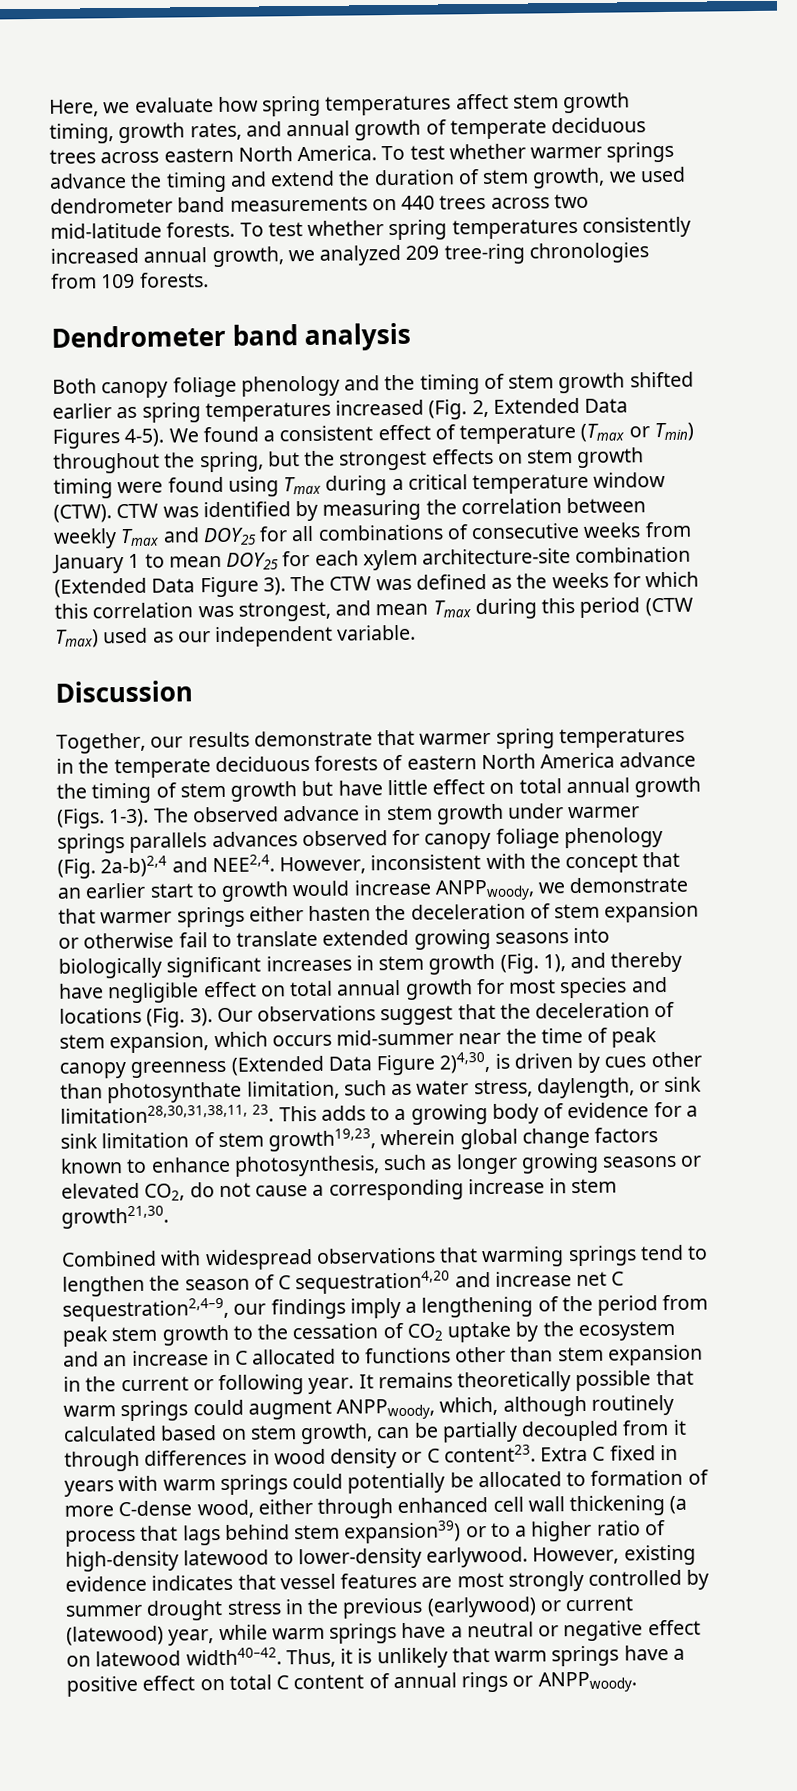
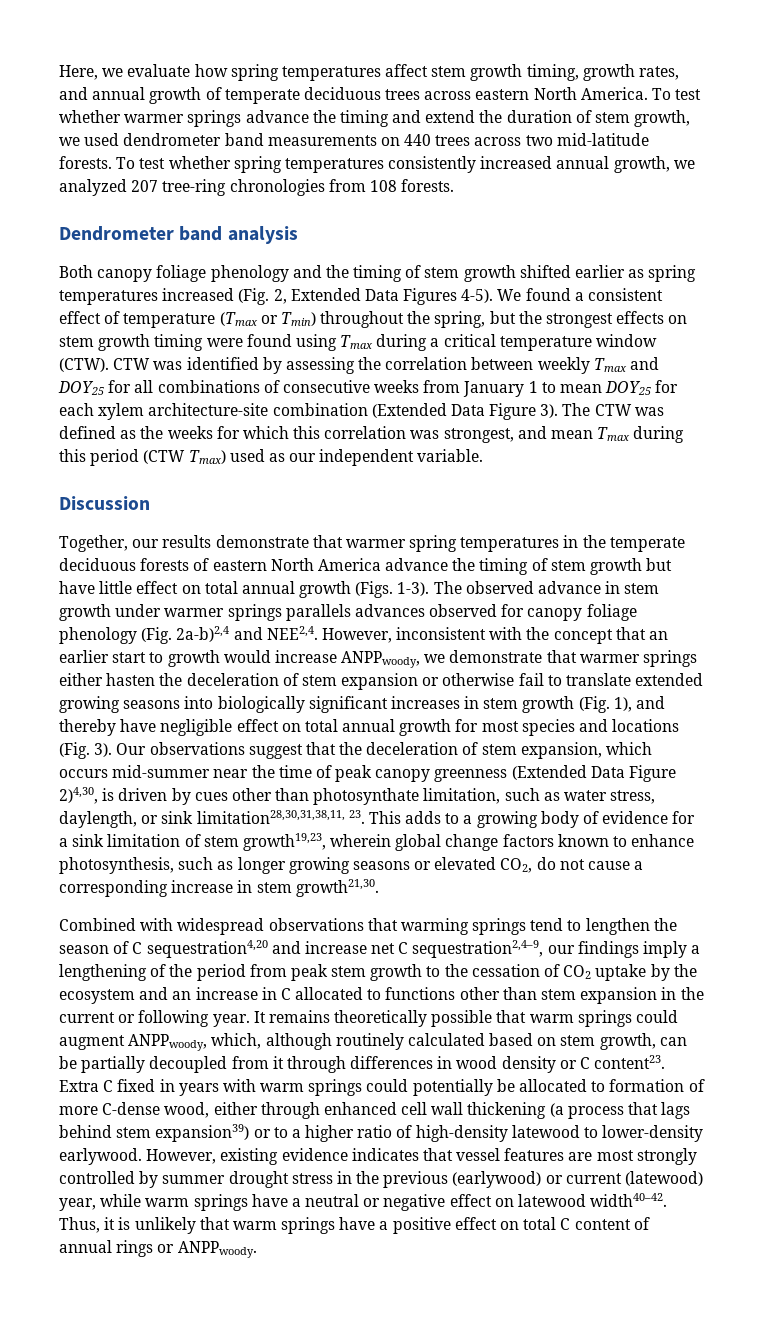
- To test whether spring temperatures consistently increased annual growth, we analyzed 209 tree-ring chronologies from 109 forests.
+ To test whether spring temperatures consistently increased annual growth, we analyzed 207 tree-ring chronologies from 108 forests.
- CTW was identified by measuring the correlation between weekly Tmax and DOY25 for all combinations of consecutive weeks from January 1 to mean DOY25 for each xylem architecture-site combination (Extended Data Figure 3).
+ CTW was identified by assessing the correlation between weekly Tmax and DOY25 for all combinations of consecutive weeks from January 1 to mean DOY25 for each xylem architecture-site combination (Extended Data Figure 3).

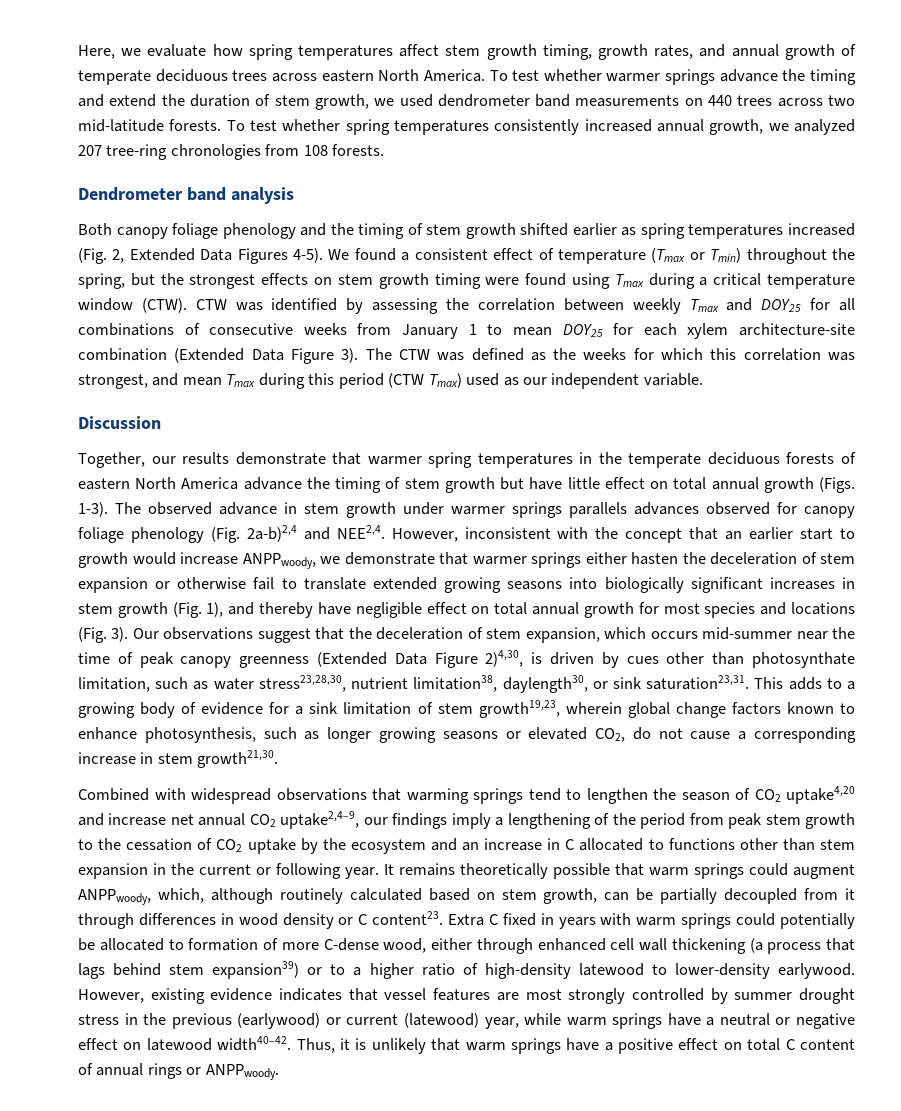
- Our observations suggest that the deceleration of stem expansion, which occurs mid-summer near the time of peak canopy greenness (Extended Data Figure 2)4,30, is driven by cues other than photosynthate limitation, such as water stress, daylength, or sink limitation28,30,31,38,11, 23. This adds to a growing body of evidence for a sink limitation of stem growth19,23, wherein global change factors known to enhance photosynthesis, such as longer growing seasons or elevated CO2, do not cause a corresponding increase in stem growth21,30.
+ Our observations suggest that the deceleration of stem expansion, which occurs mid-summer near the time of peak canopy greenness (Extended Data Figure 2)4,30, is driven by cues other than photosynthate limitation, such as water stress23,28,30, nutrient limitation38, daylength30, or sink saturation23,31. This adds to a growing body of evidence for a sink limitation of stem growth19,23, wherein global change factors known to enhance photosynthesis, such as longer growing seasons or elevated CO2, do not cause a corresponding increase in stem growth21,30.
- Combined with widespread observations that warming springs tend to lengthen the season of C sequestration4,20 and increase net C sequestration2,4–9, our findings imply a lengthening of the period from peak stem growth to the cessation of CO2 uptake by the ecosystem and an increase in C allocated to functions other than stem expansion in the current or following year.
+ Combined with widespread observations that warming springs tend to lengthen the season of CO2 uptake4,20 and increase net annual CO2 uptake2,4–9, our findings imply a lengthening of the period from peak stem growth to the cessation of CO2 uptake by the ecosystem and an increase in C allocated to functions other than stem expansion in the current or following year.

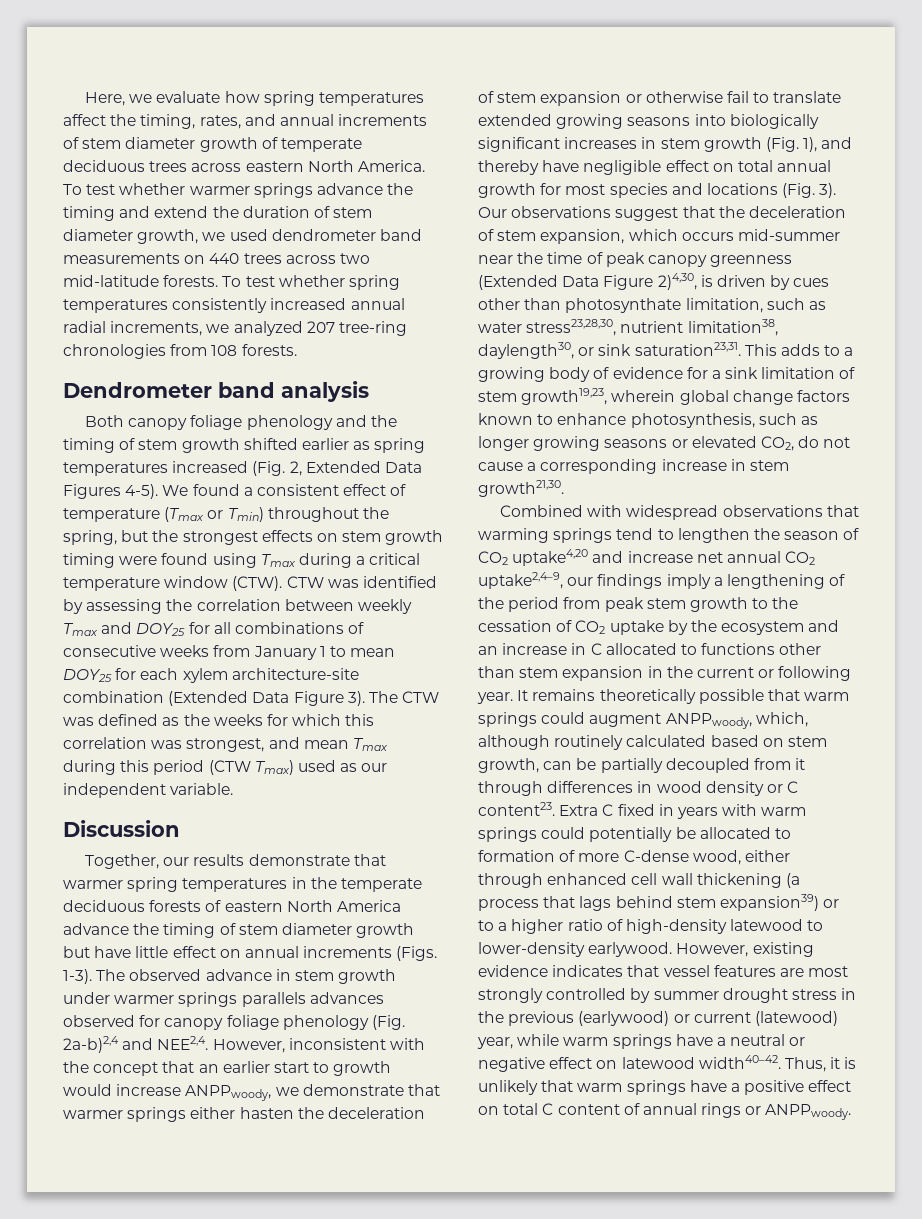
- Here, we evaluate how spring temperatures affect stem growth timing, growth rates, and annual growth of temperate deciduous trees across eastern North America.
+ Here, we evaluate how spring temperatures affect the timing, rates, and annual increments of stem diameter growth of temperate deciduous trees across eastern North America.
- To test whether warmer springs advance the timing and extend the duration of stem growth, we used dendrometer band measurements on 440 trees across two mid-latitude forests.
+ To test whether warmer springs advance the timing and extend the duration of stem diameter growth, we used dendrometer band measurements on 440 trees across two mid-latitude forests.
- To test whether spring temperatures consistently increased annual growth, we analyzed 207 tree-ring chronologies from 108 forests.
+ To test whether spring temperatures consistently increased annual radial increments, we analyzed 207 tree-ring chronologies from 108 forests.
- Together, our results demonstrate that warmer spring temperatures in the temperate deciduous forests of eastern North America advance the timing of stem growth but have little effect on total annual growth (Figs. 1-3).
+ Together, our results demonstrate that warmer spring temperatures in the temperate deciduous forests of eastern North America advance the timing of stem diameter growth but have little effect on annual increments (Figs. 1-3).

